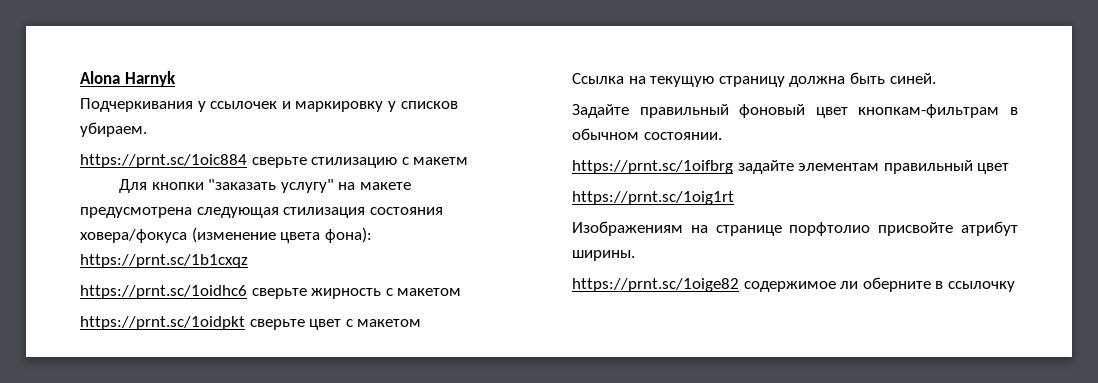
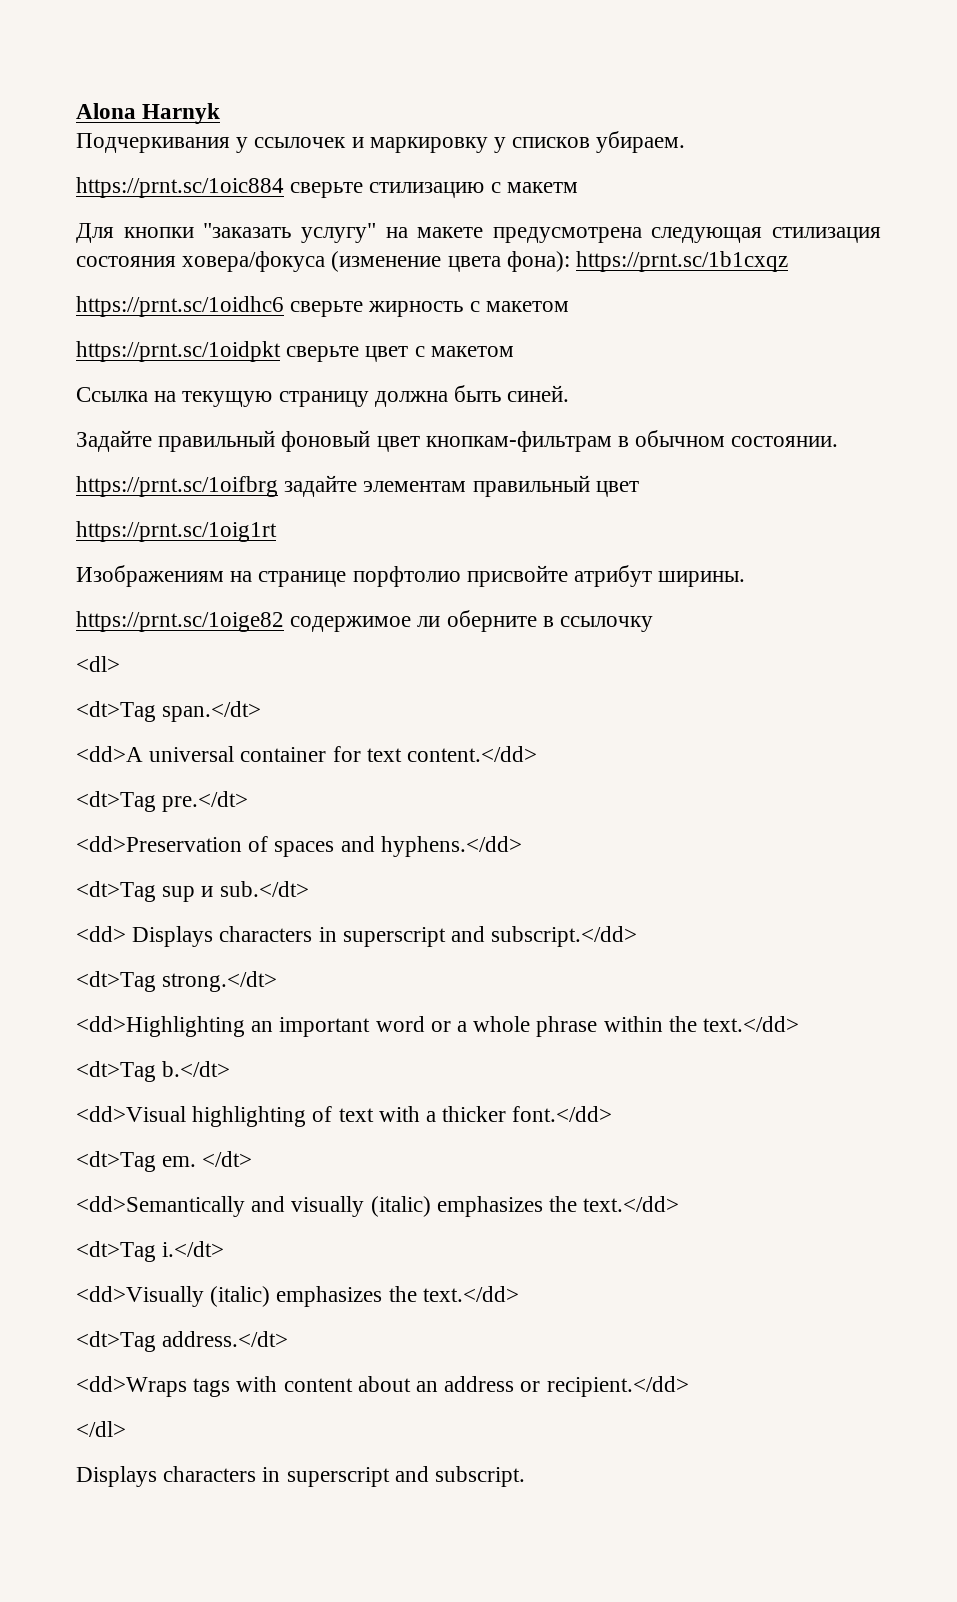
+ <dl>
+ <dt>Tag span.</dt>
+ <dd>A universal container for text content.</dd>
+ <dt>Tag pre.</dt>
+ <dd>Preservation of spaces and hyphens.</dd>
+ <dt>Tag sup и sub.</dt>
+ <dd> Displays characters in superscript and subscript.</dd>
+ <dt>Tag strong.</dt>
+ <dd>Highlighting an important word or a whole phrase within the text.</dd>
+ <dt>Tag b.</dt>
+ <dd>Visual highlighting of text with a thicker font.</dd>
+ <dt>Tag em. </dt>
+ <dd>Semantically and visually (italic) emphasizes the text.</dd>
+ <dt>Tag i.</dt>
+ <dd>Visually (italic) emphasizes the text.</dd>
+ <dt>Tag address.</dt>
+ <dd>Wraps tags with content about an address or recipient.</dd>
+ </dl>
+ Displays characters in superscript and subscript.

